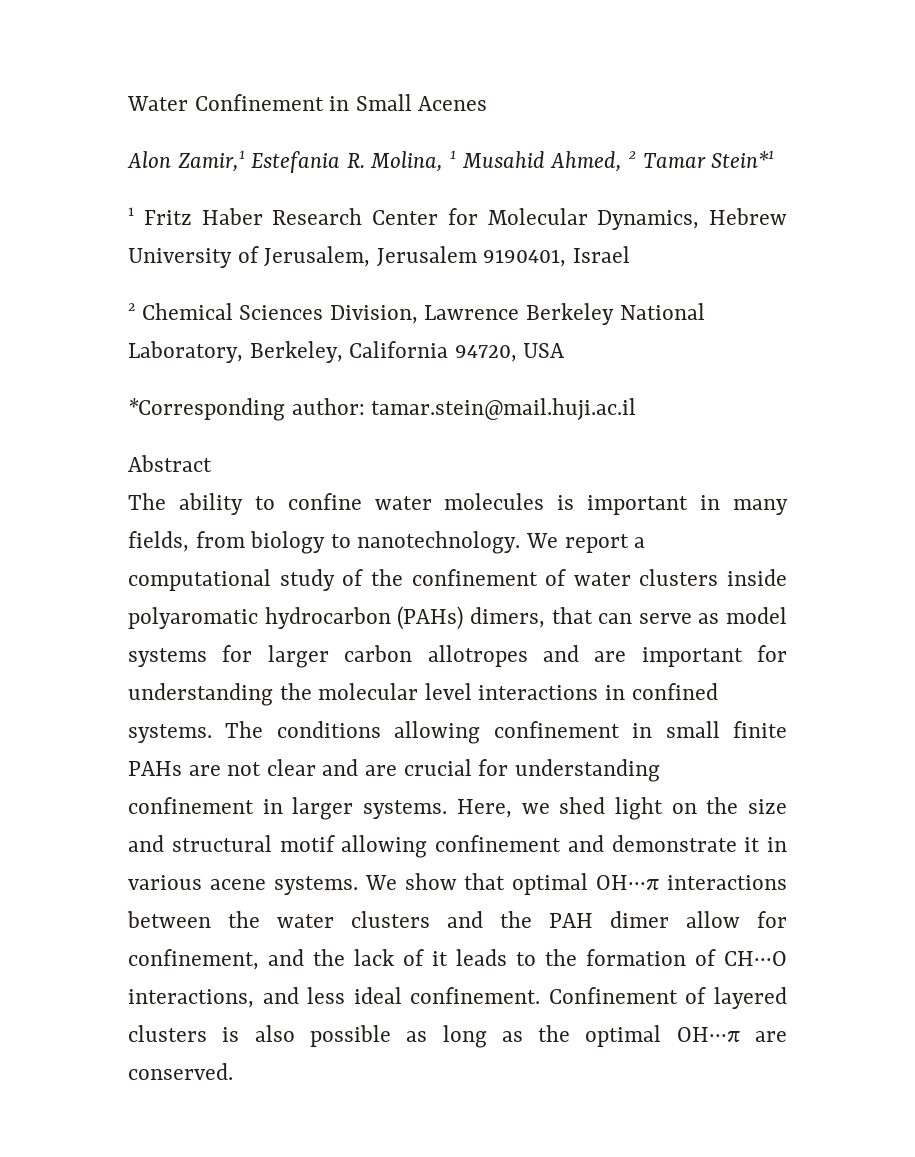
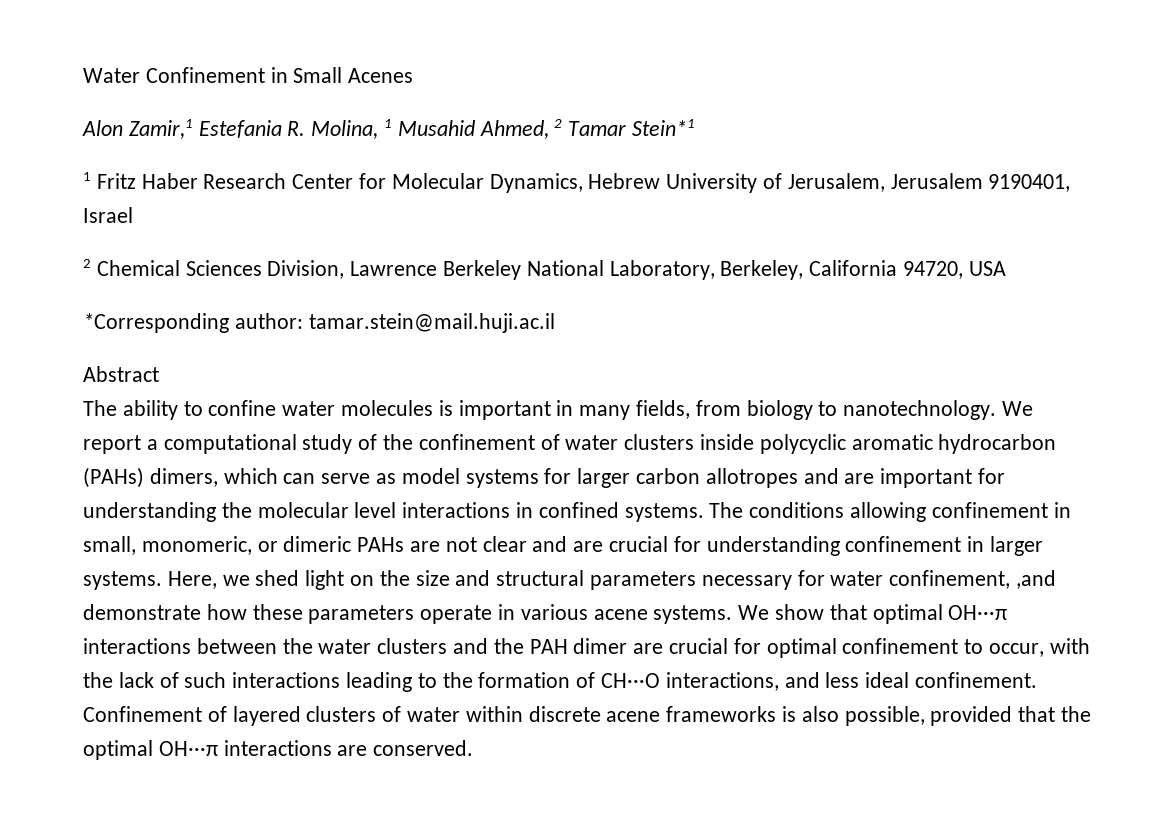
- We report a computational study of the confinement of water clusters inside polyaromatic hydrocarbon (PAHs) dimers, that can serve as model systems for larger carbon allotropes and are important for understanding the molecular level interactions in confined systems.
+ We report a computational study of the confinement of water clusters inside polycyclic aromatic hydrocarbon (PAHs) dimers, which can serve as model systems for larger carbon allotropes and are important for understanding the molecular level interactions in confined systems.
- The conditions allowing confinement in small finite PAHs are not clear and are crucial for understanding confinement in larger systems.
+ The conditions allowing confinement in small, monomeric, or dimeric PAHs are not clear and are crucial for understanding confinement in larger systems.
- Here, we shed light on the size and structural motif allowing confinement and demonstrate it in various acene systems.
+ Here, we shed light on the size and structural parameters necessary for water confinement, ,and demonstrate how these parameters operate in various acene systems.
- We show that optimal OH···π interactions between the water clusters and the PAH dimer allow for confinement, and the lack of it leads to the formation of CH···O interactions, and less ideal confinement.
+ We show that optimal OH···π interactions between the water clusters and the PAH dimer are crucial for optimal confinement to occur, with the lack of such interactions leading to the formation of CH···O interactions, and less ideal confinement.
- Confinement of layered clusters is also possible as long as the optimal OH···π are conserved.
+ Confinement of layered clusters of water within discrete acene frameworks is also possible, provided that the optimal OH···π interactions are conserved.

